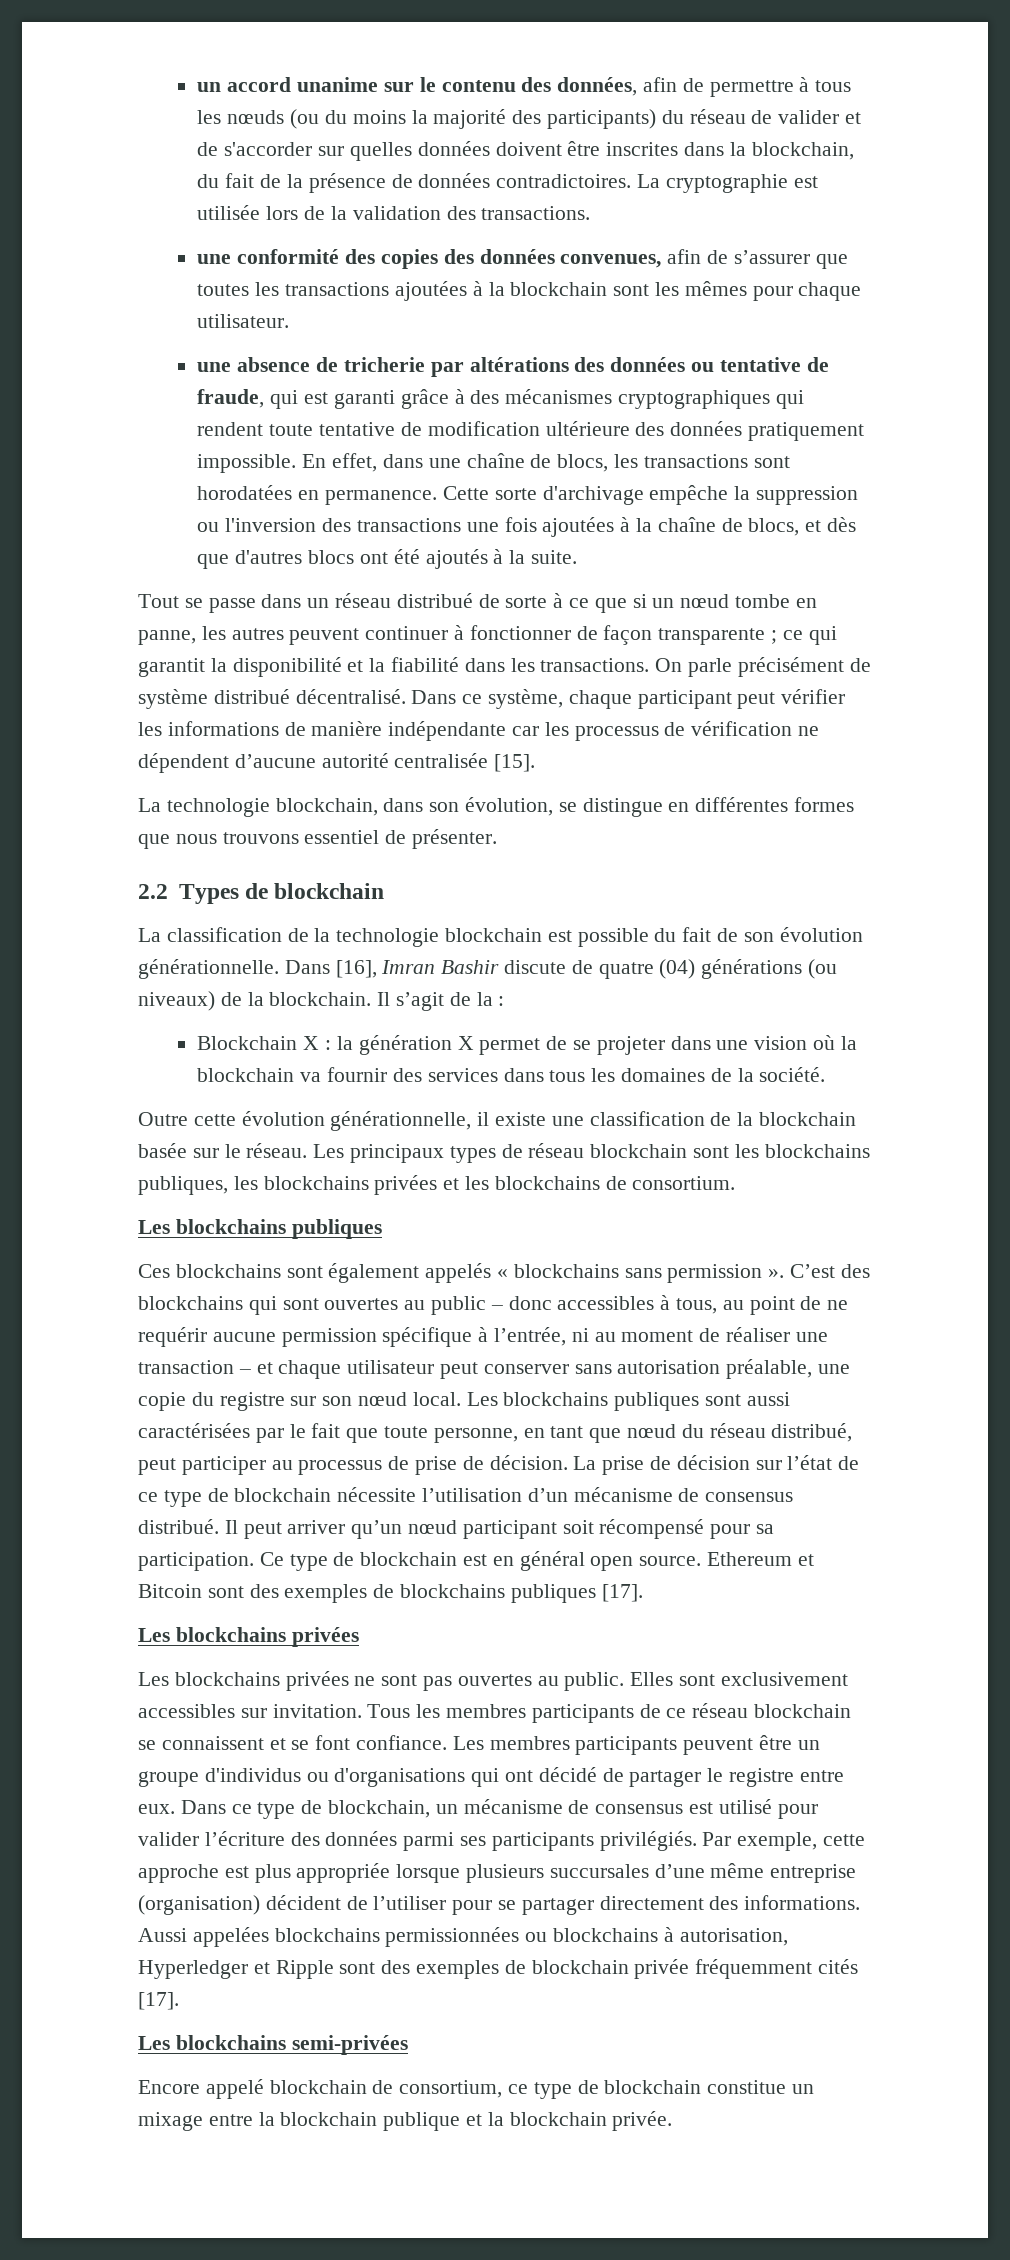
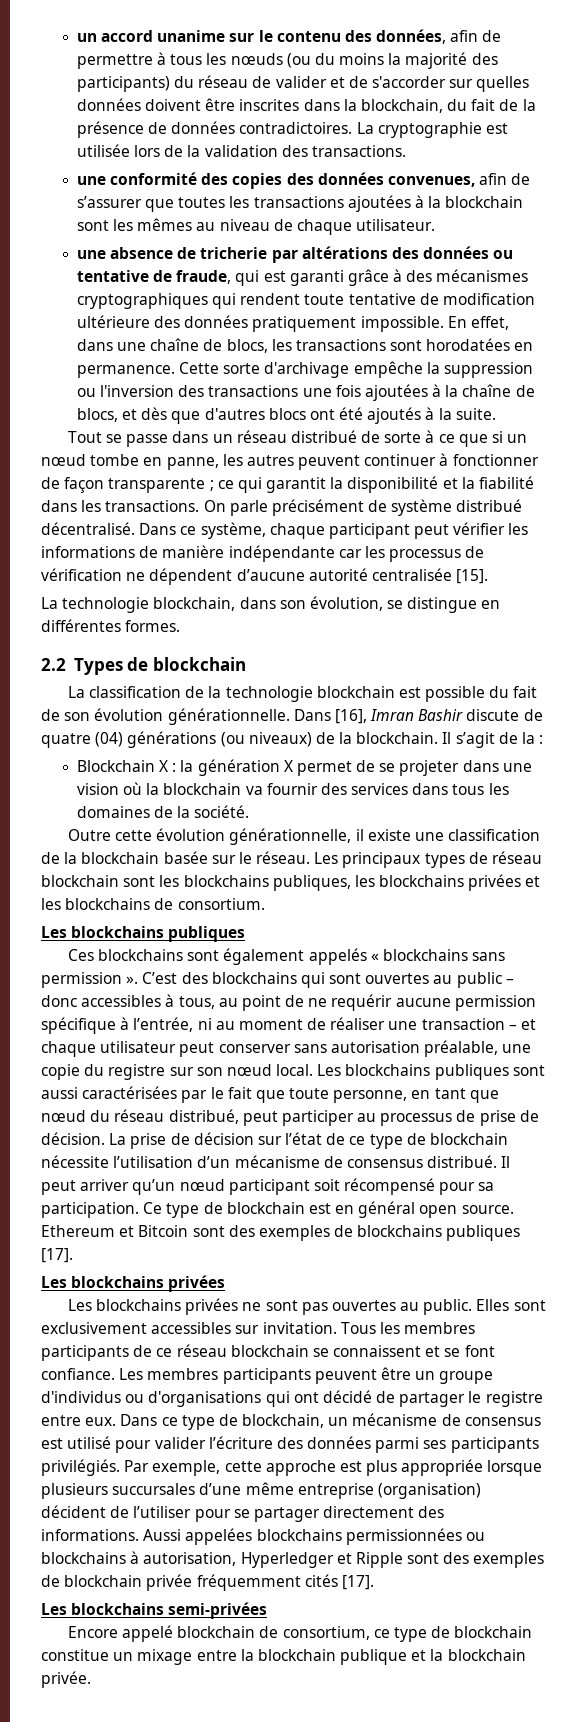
- une conformité des copies des données convenues, afin de s’assurer que toutes les transactions ajoutées à la blockchain sont les mêmes pour chaque utilisateur.
+ une conformité des copies des données convenues, afin de s’assurer que toutes les transactions ajoutées à la blockchain sont les mêmes au niveau de chaque utilisateur.
- La technologie blockchain, dans son évolution, se distingue en différentes formes que nous trouvons essentiel de présenter.
+ La technologie blockchain, dans son évolution, se distingue en différentes formes.

